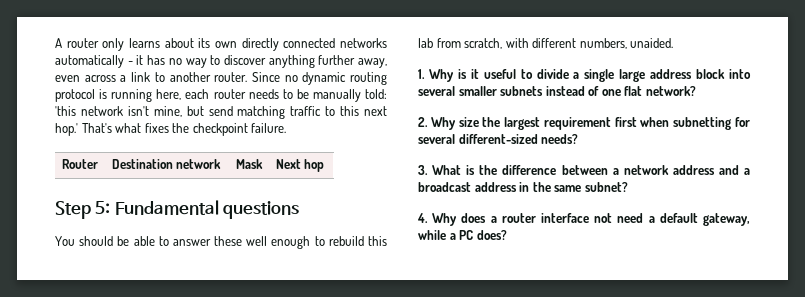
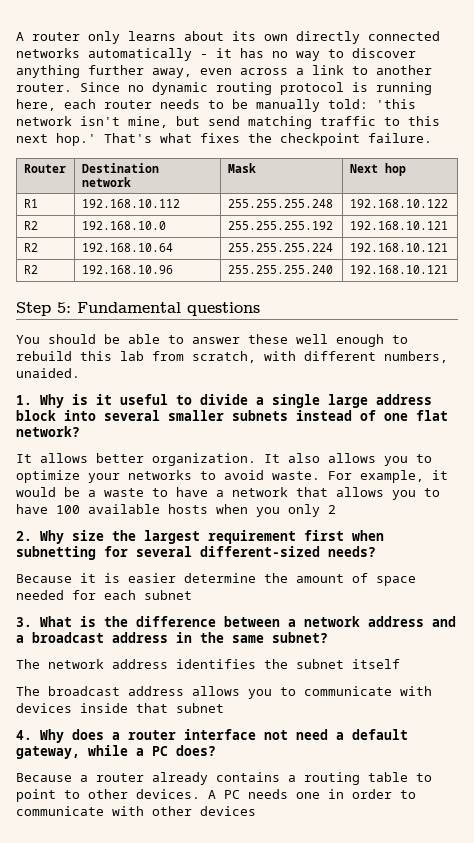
+ R1 | 192.168.10.112 | 255.255.255.248 | 192.168.10.122
+ R2 | 192.168.10.0 | 255.255.255.192 | 192.168.10.121
+ R2 | 192.168.10.64 | 255.255.255.224 | 192.168.10.121
+ R2 | 192.168.10.96 | 255.255.255.240 | 192.168.10.121
+ It allows better organization. It also allows you to optimize your networks to avoid waste. For example, it would be a waste to have a network that allows you to have 100 available hosts when you only 2
+ Because it is easier determine the amount of space needed for each subnet
+ The network address identifies the subnet itself
+ The broadcast address allows you to communicate with devices inside that subnet
+ Because a router already contains a routing table to point to other devices. A PC needs one in order to communicate with other devices

